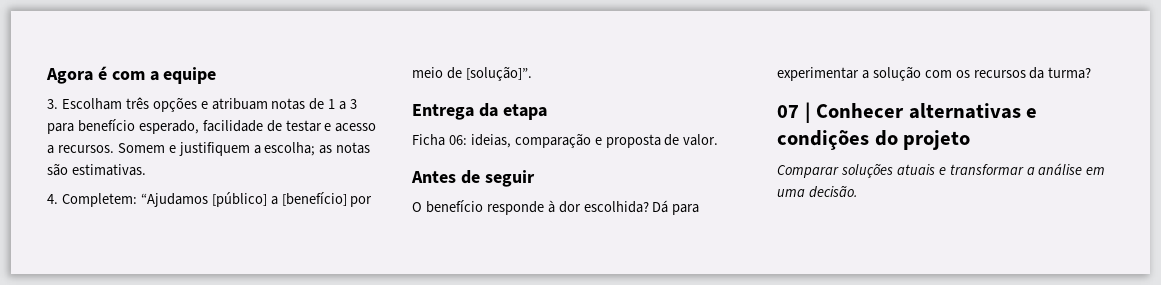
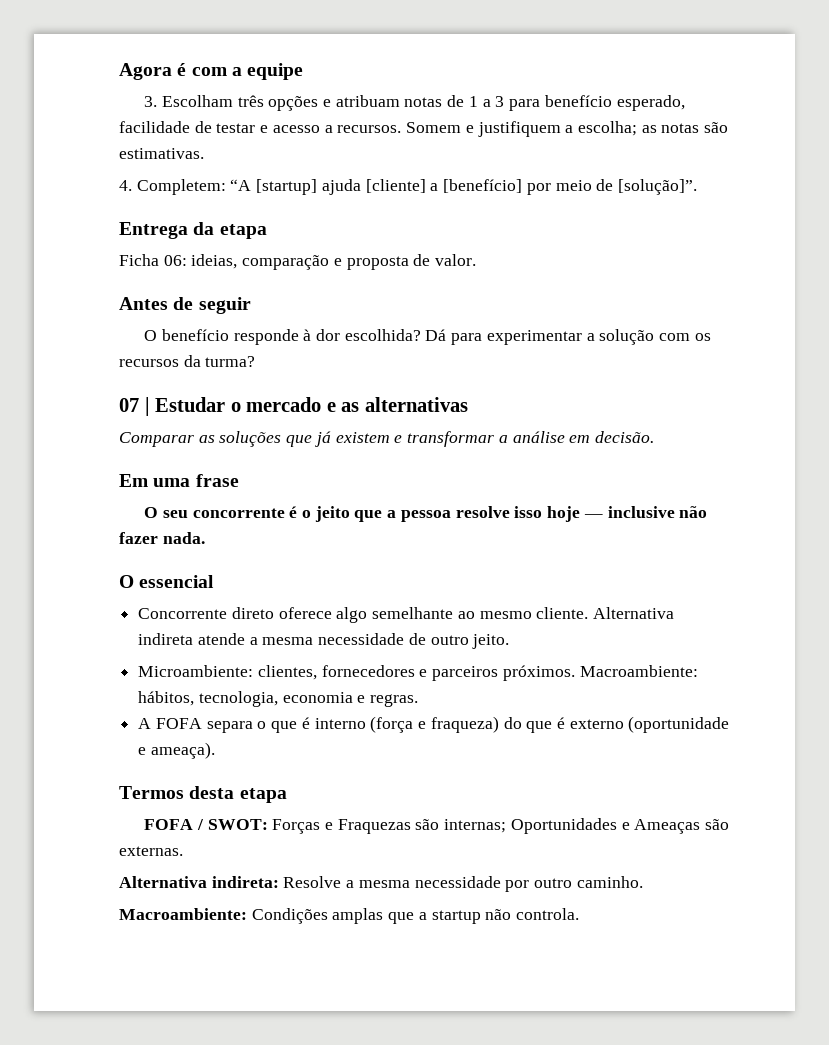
- 4. Completem: “Ajudamos [público] a [benefício] por meio de [solução]”.
+ 4. Completem: “A [startup] ajuda [cliente] a [benefício] por meio de [solução]”.
- 07 | Conhecer alternativas e condições do projeto
- Comparar soluções atuais e transformar a análise em uma decisão.
+ 07 | Estudar o mercado e as alternativas
+ Comparar as soluções que já existem e transformar a análise em decisão.
+ Em uma frase
+ O seu concorrente é o jeito que a pessoa resolve isso hoje — inclusive não fazer nada.
+ O essencial
+ Concorrente direto oferece algo semelhante ao mesmo cliente. Alternativa indireta atende a mesma necessidade de outro jeito.
+ Microambiente: clientes, fornecedores e parceiros próximos. Macroambiente: hábitos, tecnologia, economia e regras.
+ A FOFA separa o que é interno (força e fraqueza) do que é externo (oportunidade e ameaça).
+ Termos desta etapa
+ FOFA / SWOT: Forças e Fraquezas são internas; Oportunidades e Ameaças são externas.
+ Alternativa indireta: Resolve a mesma necessidade por outro caminho.
+ Macroambiente: Condições amplas que a startup não controla.

